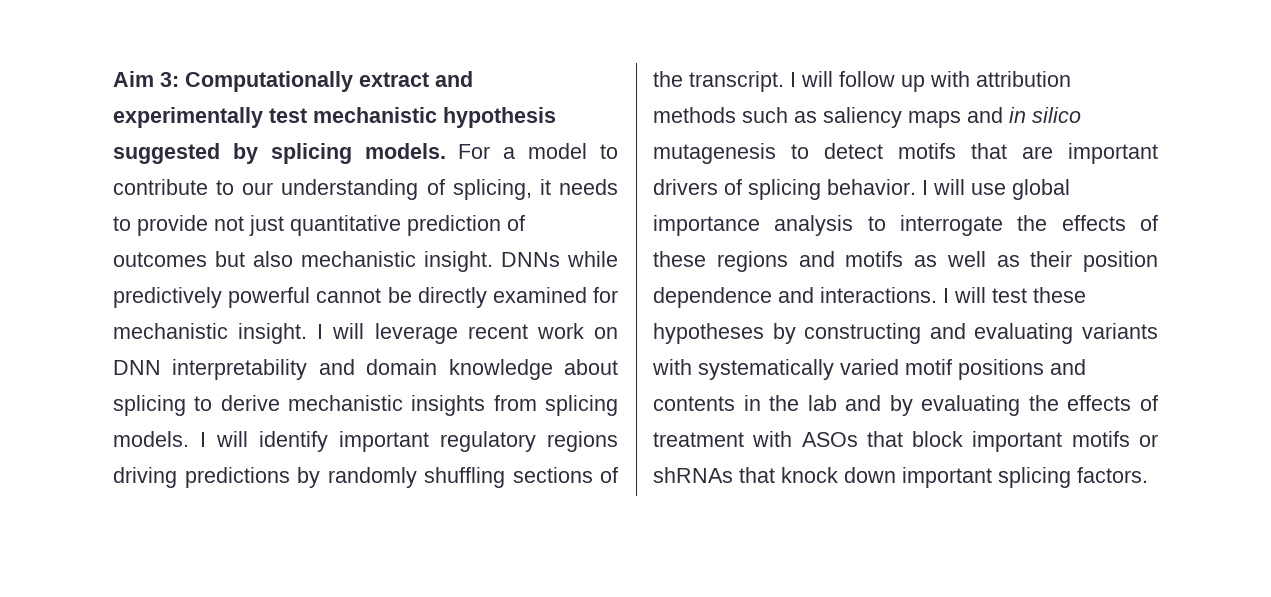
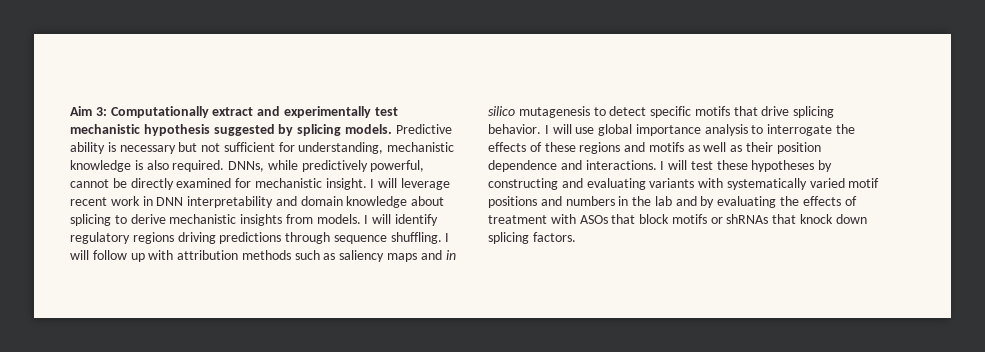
- For a model to contribute to our understanding of splicing, it needs to provide not just quantitative prediction of outcomes but also mechanistic insight. DNNs while predictively powerful cannot be directly examined for mechanistic insight.
+ Predictive ability is necessary but not sufficient for understanding, mechanistic knowledge is also required. DNNs, while predictively powerful, cannot be directly examined for mechanistic insight.
- I will leverage recent work on DNN interpretability and domain knowledge about splicing to derive mechanistic insights from splicing models.
+ I will leverage recent work in DNN interpretability and domain knowledge about splicing to derive mechanistic insights from models.
- I will identify important regulatory regions driving predictions by randomly shuffling sections of the transcript.
+ I will identify regulatory regions driving predictions through sequence shuffling.
- I will follow up with attribution methods such as saliency maps and in silico mutagenesis to detect motifs that are important drivers of splicing behavior.
+ I will follow up with attribution methods such as saliency maps and in silico mutagenesis to detect specific motifs that drive splicing behavior.
- I will test these hypotheses by constructing and evaluating variants with systematically varied motif positions and contents in the lab and by evaluating the effects of treatment with ASOs that block important motifs or shRNAs that knock down important splicing factors.
+ I will test these hypotheses by constructing and evaluating variants with systematically varied motif positions and numbers in the lab and by evaluating the effects of treatment with ASOs that block motifs or shRNAs that knock down splicing factors.

